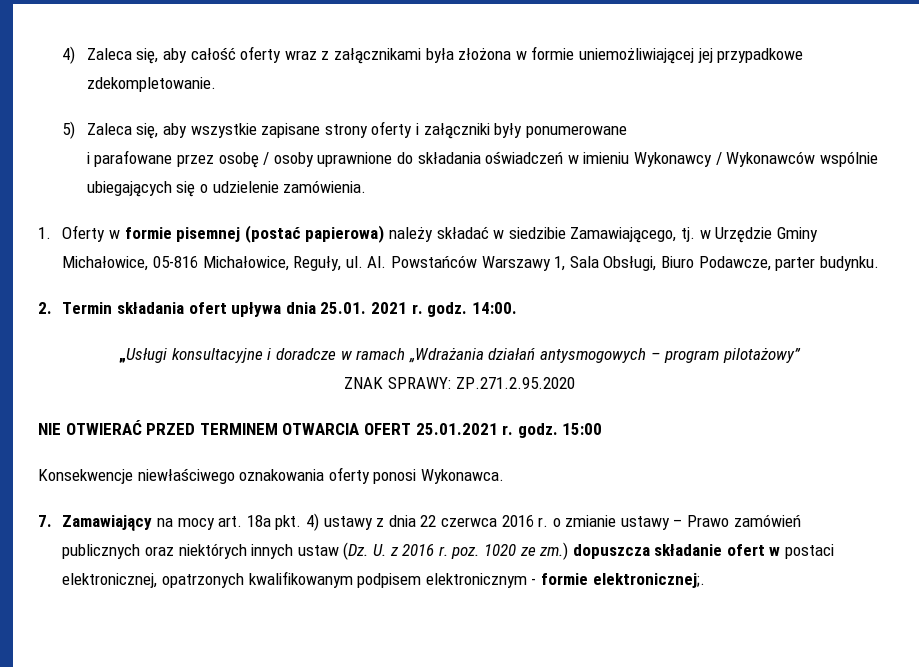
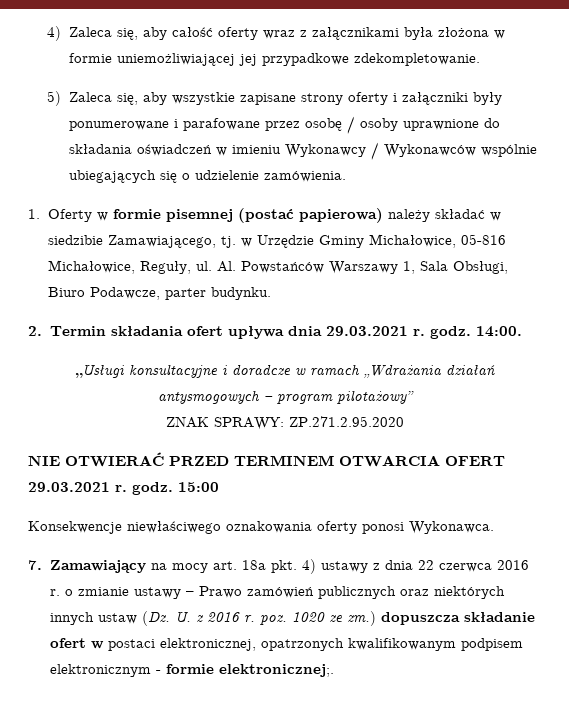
- 5) Zaleca się, aby wszystkie zapisane strony oferty i załączniki były ponumerowane
- i parafowane przez osobę / osoby uprawnione do składania oświadczeń w imieniu Wykonawcy / Wykonawców wspólnie ubiegających się o udzielenie zamówienia.
+ 5) Zaleca się, aby wszystkie zapisane strony oferty i załączniki były ponumerowane i parafowane przez osobę / osoby uprawnione do składania oświadczeń w imieniu Wykonawcy / Wykonawców wspólnie ubiegających się o udzielenie zamówienia.
- 2. Termin składania ofert upływa dnia 25.01. 2021 r. godz.
+ 2. Termin składania ofert upływa dnia 29.03.2021 r. godz.
- NIE OTWIERAĆ PRZED TERMINEM OTWARCIA OFERT 25.01.2021 r. godz.
+ NIE OTWIERAĆ PRZED TERMINEM OTWARCIA OFERT 29.03.2021 r. godz.

